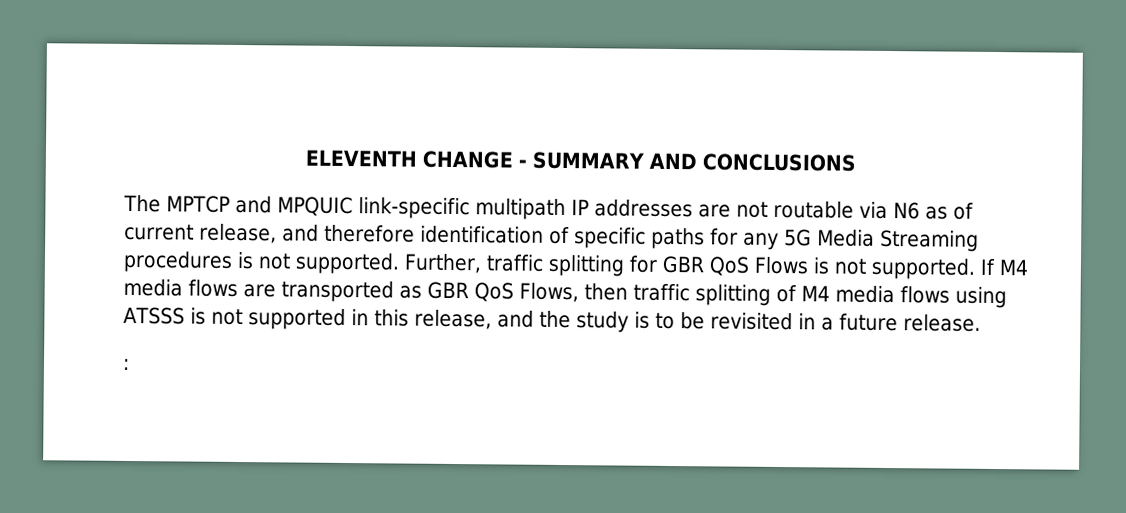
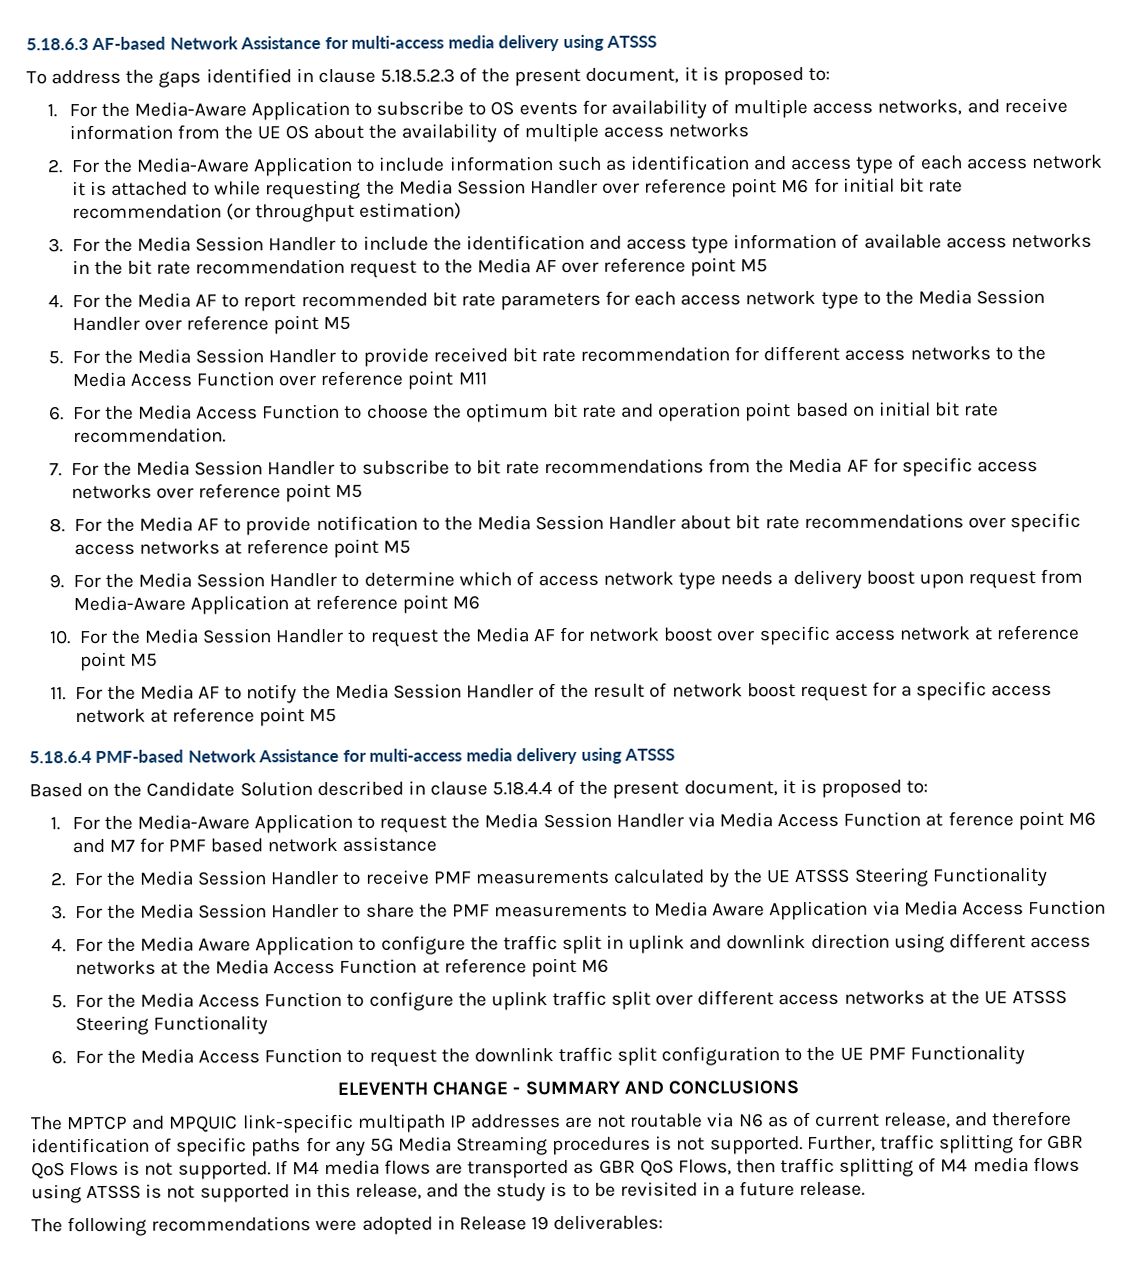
+ 5.18.6.3 AF-based Network Assistance for multi-access media delivery using ATSSS
+ To address the gaps identified in clause 5.18.5.2.3 of the present document, it is proposed to:
+ 1. For the Media-Aware Application to subscribe to OS events for availability of multiple access networks, and receive information from the UE OS about the availability of multiple access networks
+ 2. For the Media-Aware Application to include information such as identification and access type of each access network it is attached to while requesting the Media Session Handler over reference point M6 for initial bit rate recommendation (or throughput estimation)
+ 3. For the Media Session Handler to include the identification and access type information of available access networks in the bit rate recommendation request to the Media AF over reference point M5
+ 4. For the Media AF to report recommended bit rate parameters for each access network type to the Media Session Handler over reference point M5
+ 5. For the Media Session Handler to provide received bit rate recommendation for different access networks to the Media Access Function over reference point M11
+ 6. For the Media Access Function to choose the optimum bit rate and operation point based on initial bit rate recommendation.
+ 7. For the Media Session Handler to subscribe to bit rate recommendations from the Media AF for specific access networks over reference point M5
+ 8. For the Media AF to provide notification to the Media Session Handler about bit rate recommendations over specific access networks at reference point M5
+ 9. For the Media Session Handler to determine which of access network type needs a delivery boost upon request from Media-Aware Application at reference point M6
+ 10. For the Media Session Handler to request the Media AF for network boost over specific access network at reference point M5
+ 11. For the Media AF to notify the Media Session Handler of the result of network boost request for a specific access network at reference point M5
+ 5.18.6.4 PMF-based Network Assistance for multi-access media delivery using ATSSS
+ Based on the Candidate Solution described in clause 5.18.4.4 of the present document, it is proposed to:
+ 1. For the Media-Aware Application to request the Media Session Handler via Media Access Function at ference point M6 and M7 for PMF based network assistance
+ 2. For the Media Session Handler to receive PMF measurements calculated by the UE ATSSS Steering Functionality
+ 3. For the Media Session Handler to share the PMF measurements to Media Aware Application via Media Access Function
+ 4. For the Media Aware Application to configure the traffic split in uplink and downlink direction using different access networks at the Media Access Function at reference point M6
+ 5. For the Media Access Function to configure the uplink traffic split over different access networks at the UE ATSSS Steering Functionality
+ 6. For the Media Access Function to request the downlink traffic split configuration to the UE PMF Functionality
- :
+ The following recommendations were adopted in Release 19 deliverables:

